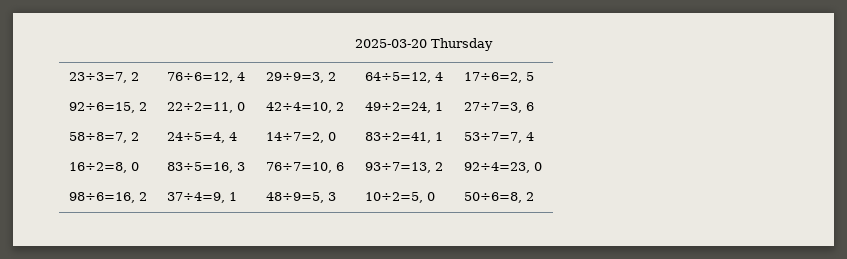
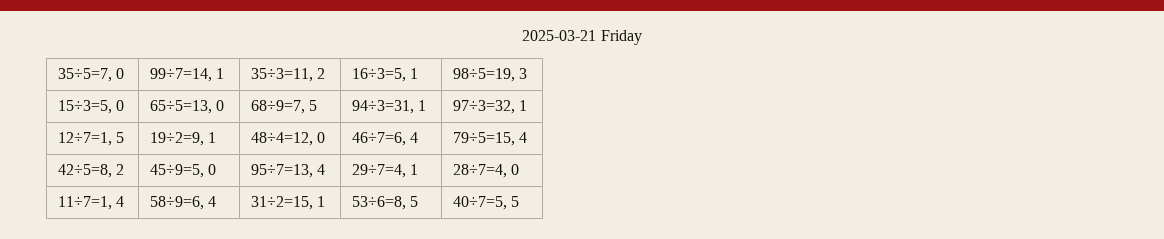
- 2025-03-20 Thursday
- 23÷3=7, 2 | 76÷6=12, 4 | 29÷9=3, 2 | 64÷5=12, 4 | 17÷6=2, 5
- 92÷6=15, 2 | 22÷2=11, 0 | 42÷4=10, 2 | 49÷2=24, 1 | 27÷7=3, 6
- 58÷8=7, 2 | 24÷5=4, 4 | 14÷7=2, 0 | 83÷2=41, 1 | 53÷7=7, 4
- 16÷2=8, 0 | 83÷5=16, 3 | 76÷7=10, 6 | 93÷7=13, 2 | 92÷4=23, 0
- 98÷6=16, 2 | 37÷4=9, 1 | 48÷9=5, 3 | 10÷2=5, 0 | 50÷6=8, 2
+ 2025-03-21 Friday
+ 35÷5=7, 0 | 99÷7=14, 1 | 35÷3=11, 2 | 16÷3=5, 1 | 98÷5=19, 3
+ 15÷3=5, 0 | 65÷5=13, 0 | 68÷9=7, 5 | 94÷3=31, 1 | 97÷3=32, 1
+ 12÷7=1, 5 | 19÷2=9, 1 | 48÷4=12, 0 | 46÷7=6, 4 | 79÷5=15, 4
+ 42÷5=8, 2 | 45÷9=5, 0 | 95÷7=13, 4 | 29÷7=4, 1 | 28÷7=4, 0
+ 11÷7=1, 4 | 58÷9=6, 4 | 31÷2=15, 1 | 53÷6=8, 5 | 40÷7=5, 5

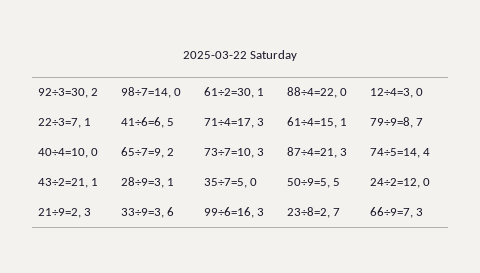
- 2025-03-21 Friday
- 35÷5=7, 0 | 99÷7=14, 1 | 35÷3=11, 2 | 16÷3=5, 1 | 98÷5=19, 3
- 15÷3=5, 0 | 65÷5=13, 0 | 68÷9=7, 5 | 94÷3=31, 1 | 97÷3=32, 1
- 12÷7=1, 5 | 19÷2=9, 1 | 48÷4=12, 0 | 46÷7=6, 4 | 79÷5=15, 4
- 42÷5=8, 2 | 45÷9=5, 0 | 95÷7=13, 4 | 29÷7=4, 1 | 28÷7=4, 0
- 11÷7=1, 4 | 58÷9=6, 4 | 31÷2=15, 1 | 53÷6=8, 5 | 40÷7=5, 5
+ 2025-03-22 Saturday
+ 92÷3=30, 2 | 98÷7=14, 0 | 61÷2=30, 1 | 88÷4=22, 0 | 12÷4=3, 0
+ 22÷3=7, 1 | 41÷6=6, 5 | 71÷4=17, 3 | 61÷4=15, 1 | 79÷9=8, 7
+ 40÷4=10, 0 | 65÷7=9, 2 | 73÷7=10, 3 | 87÷4=21, 3 | 74÷5=14, 4
+ 43÷2=21, 1 | 28÷9=3, 1 | 35÷7=5, 0 | 50÷9=5, 5 | 24÷2=12, 0
+ 21÷9=2, 3 | 33÷9=3, 6 | 99÷6=16, 3 | 23÷8=2, 7 | 66÷9=7, 3

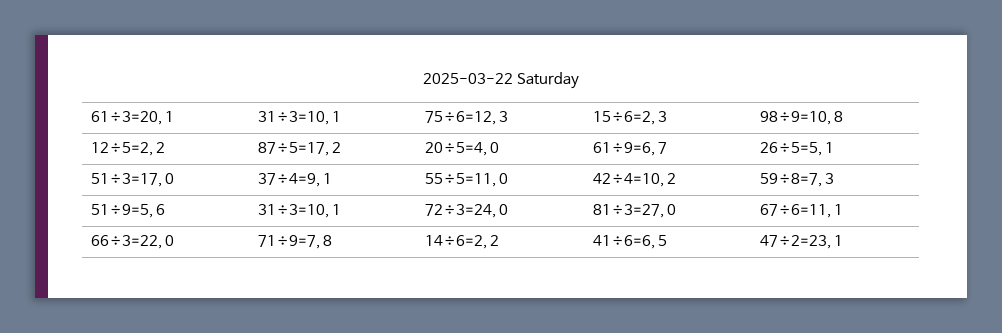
- 92÷3=30, 2 | 98÷7=14, 0 | 61÷2=30, 1 | 88÷4=22, 0 | 12÷4=3, 0
- 22÷3=7, 1 | 41÷6=6, 5 | 71÷4=17, 3 | 61÷4=15, 1 | 79÷9=8, 7
- 40÷4=10, 0 | 65÷7=9, 2 | 73÷7=10, 3 | 87÷4=21, 3 | 74÷5=14, 4
- 43÷2=21, 1 | 28÷9=3, 1 | 35÷7=5, 0 | 50÷9=5, 5 | 24÷2=12, 0
- 21÷9=2, 3 | 33÷9=3, 6 | 99÷6=16, 3 | 23÷8=2, 7 | 66÷9=7, 3
+ 61÷3=20, 1 | 31÷3=10, 1 | 75÷6=12, 3 | 15÷6=2, 3 | 98÷9=10, 8
+ 12÷5=2, 2 | 87÷5=17, 2 | 20÷5=4, 0 | 61÷9=6, 7 | 26÷5=5, 1
+ 51÷3=17, 0 | 37÷4=9, 1 | 55÷5=11, 0 | 42÷4=10, 2 | 59÷8=7, 3
+ 51÷9=5, 6 | 31÷3=10, 1 | 72÷3=24, 0 | 81÷3=27, 0 | 67÷6=11, 1
+ 66÷3=22, 0 | 71÷9=7, 8 | 14÷6=2, 2 | 41÷6=6, 5 | 47÷2=23, 1

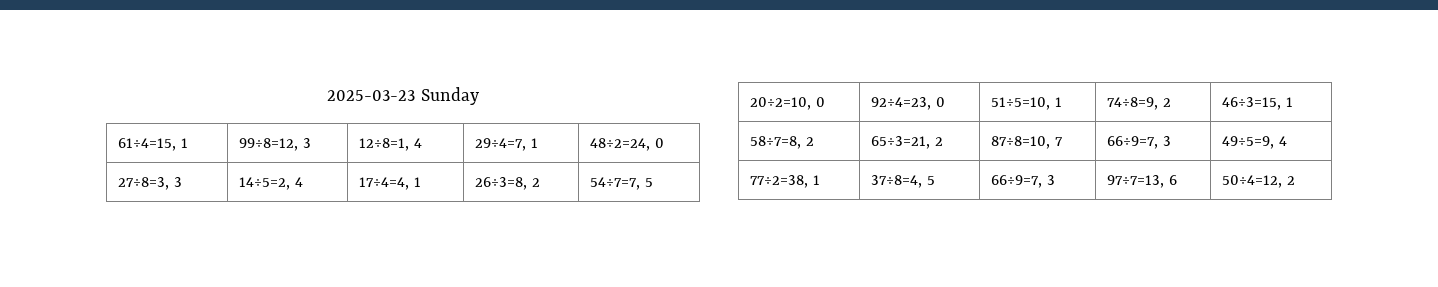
- 2025-03-22 Saturday
- 61÷3=20, 1 | 31÷3=10, 1 | 75÷6=12, 3 | 15÷6=2, 3 | 98÷9=10, 8
- 12÷5=2, 2 | 87÷5=17, 2 | 20÷5=4, 0 | 61÷9=6, 7 | 26÷5=5, 1
- 51÷3=17, 0 | 37÷4=9, 1 | 55÷5=11, 0 | 42÷4=10, 2 | 59÷8=7, 3
- 51÷9=5, 6 | 31÷3=10, 1 | 72÷3=24, 0 | 81÷3=27, 0 | 67÷6=11, 1
- 66÷3=22, 0 | 71÷9=7, 8 | 14÷6=2, 2 | 41÷6=6, 5 | 47÷2=23, 1
+ 2025-03-23 Sunday
+ 61÷4=15, 1 | 99÷8=12, 3 | 12÷8=1, 4 | 29÷4=7, 1 | 48÷2=24, 0
+ 27÷8=3, 3 | 14÷5=2, 4 | 17÷4=4, 1 | 26÷3=8, 2 | 54÷7=7, 5
+ 20÷2=10, 0 | 92÷4=23, 0 | 51÷5=10, 1 | 74÷8=9, 2 | 46÷3=15, 1
+ 58÷7=8, 2 | 65÷3=21, 2 | 87÷8=10, 7 | 66÷9=7, 3 | 49÷5=9, 4
+ 77÷2=38, 1 | 37÷8=4, 5 | 66÷9=7, 3 | 97÷7=13, 6 | 50÷4=12, 2

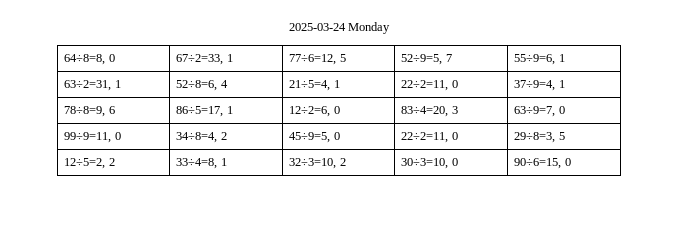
- 2025-03-23 Sunday
- 61÷4=15, 1 | 99÷8=12, 3 | 12÷8=1, 4 | 29÷4=7, 1 | 48÷2=24, 0
- 27÷8=3, 3 | 14÷5=2, 4 | 17÷4=4, 1 | 26÷3=8, 2 | 54÷7=7, 5
- 20÷2=10, 0 | 92÷4=23, 0 | 51÷5=10, 1 | 74÷8=9, 2 | 46÷3=15, 1
- 58÷7=8, 2 | 65÷3=21, 2 | 87÷8=10, 7 | 66÷9=7, 3 | 49÷5=9, 4
- 77÷2=38, 1 | 37÷8=4, 5 | 66÷9=7, 3 | 97÷7=13, 6 | 50÷4=12, 2
+ 2025-03-24 Monday
+ 64÷8=8, 0 | 67÷2=33, 1 | 77÷6=12, 5 | 52÷9=5, 7 | 55÷9=6, 1
+ 63÷2=31, 1 | 52÷8=6, 4 | 21÷5=4, 1 | 22÷2=11, 0 | 37÷9=4, 1
+ 78÷8=9, 6 | 86÷5=17, 1 | 12÷2=6, 0 | 83÷4=20, 3 | 63÷9=7, 0
+ 99÷9=11, 0 | 34÷8=4, 2 | 45÷9=5, 0 | 22÷2=11, 0 | 29÷8=3, 5
+ 12÷5=2, 2 | 33÷4=8, 1 | 32÷3=10, 2 | 30÷3=10, 0 | 90÷6=15, 0

